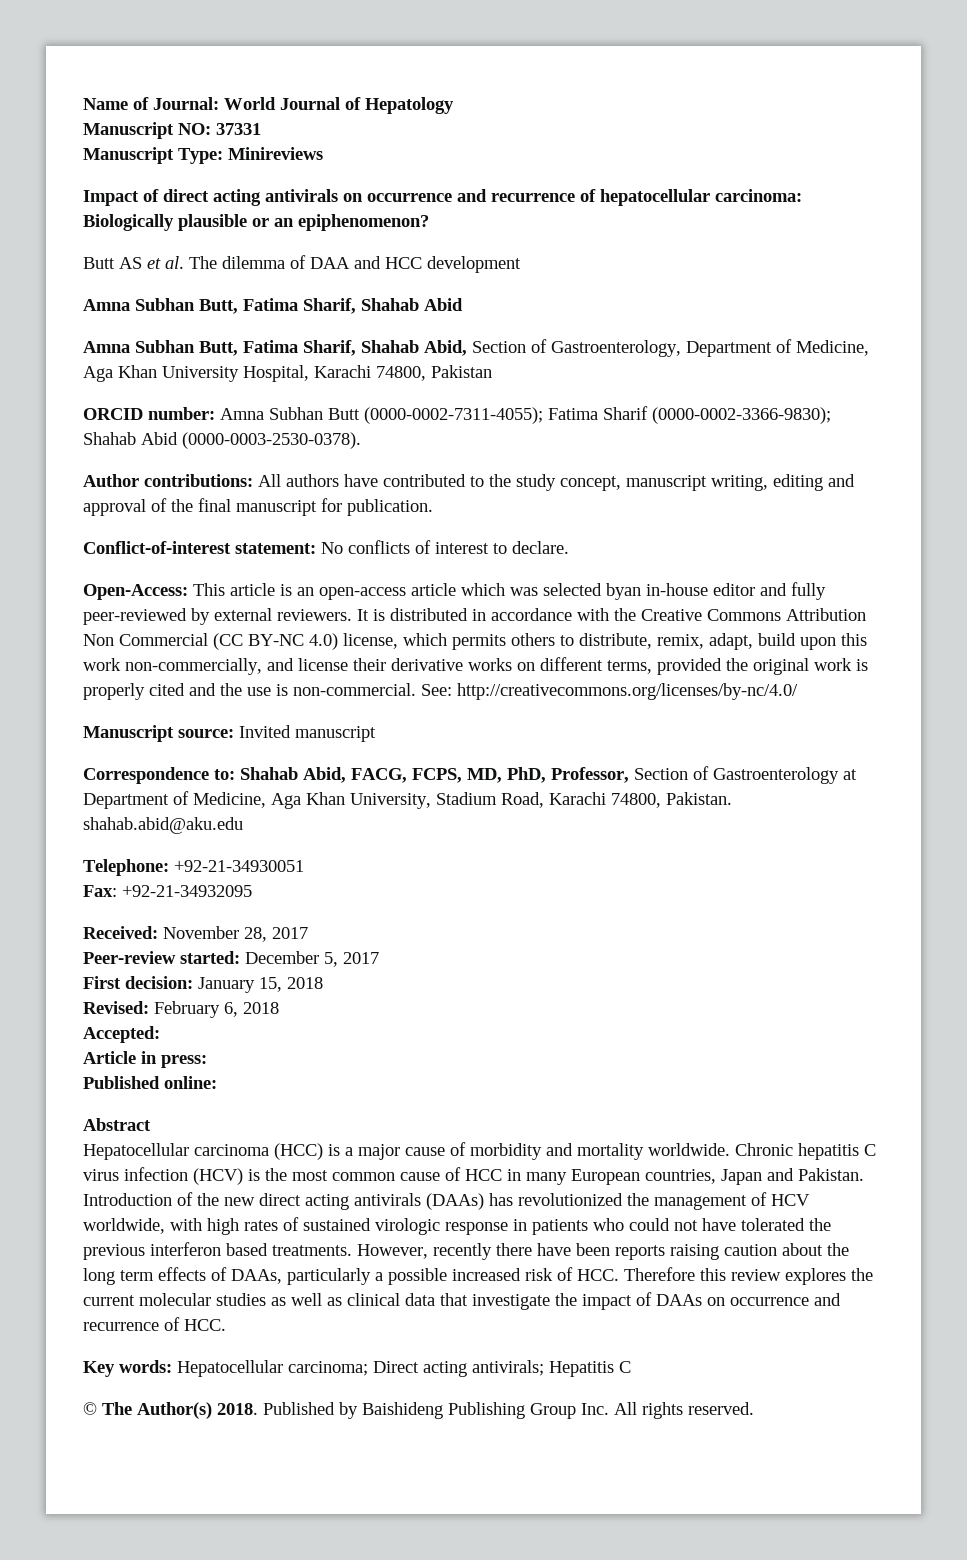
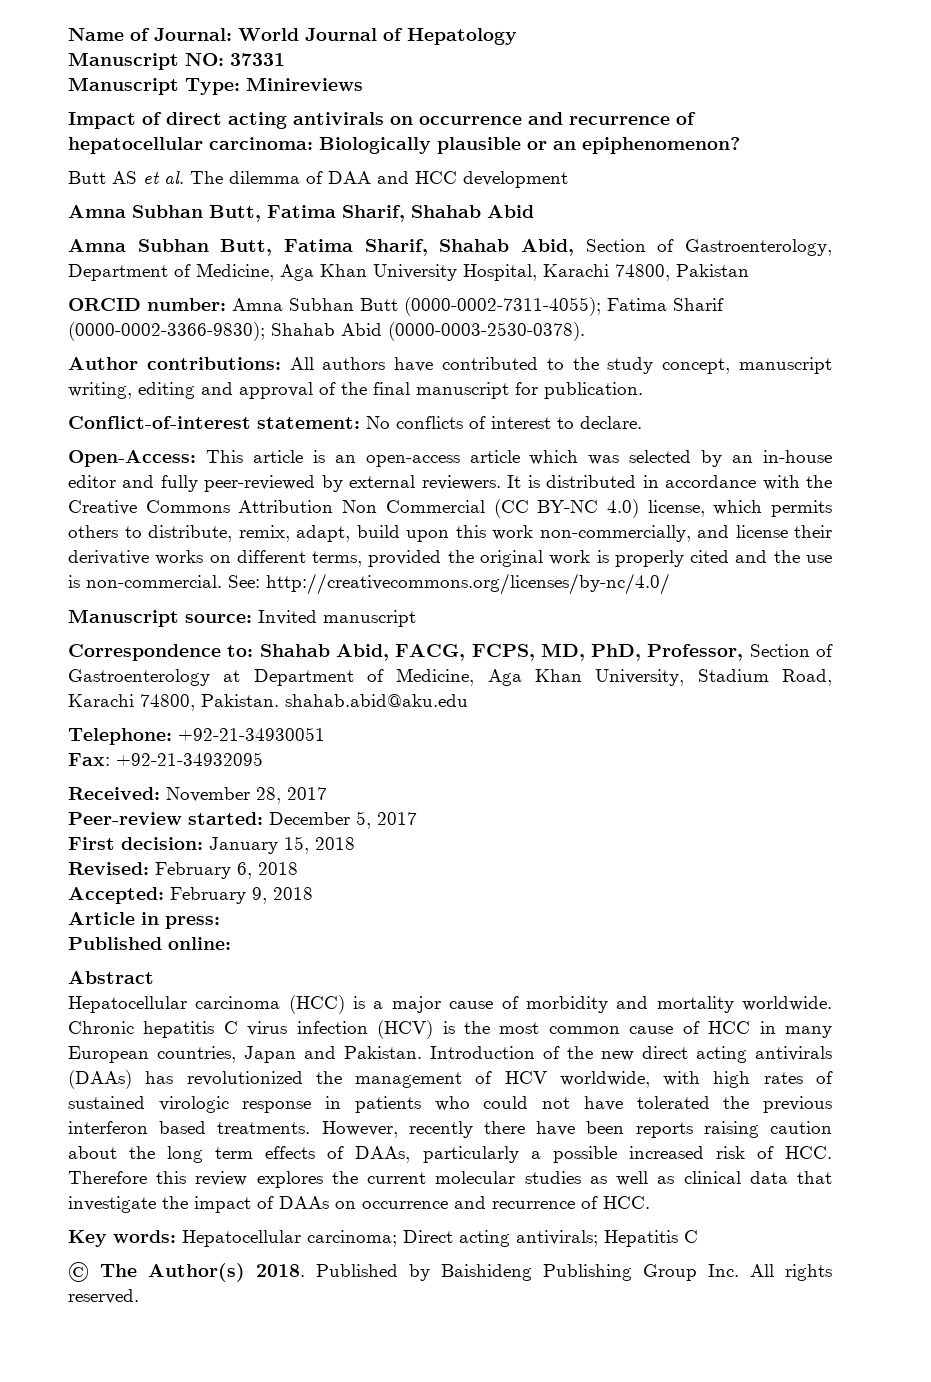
- Open-Access: This article is an open-access article which was selected byan in-house editor and fully peer-reviewed by external reviewers.
+ Open-Access: This article is an open-access article which was selected by an in-house editor and fully peer-reviewed by external reviewers.
- Accepted:
+ Accepted: February 9, 2018

